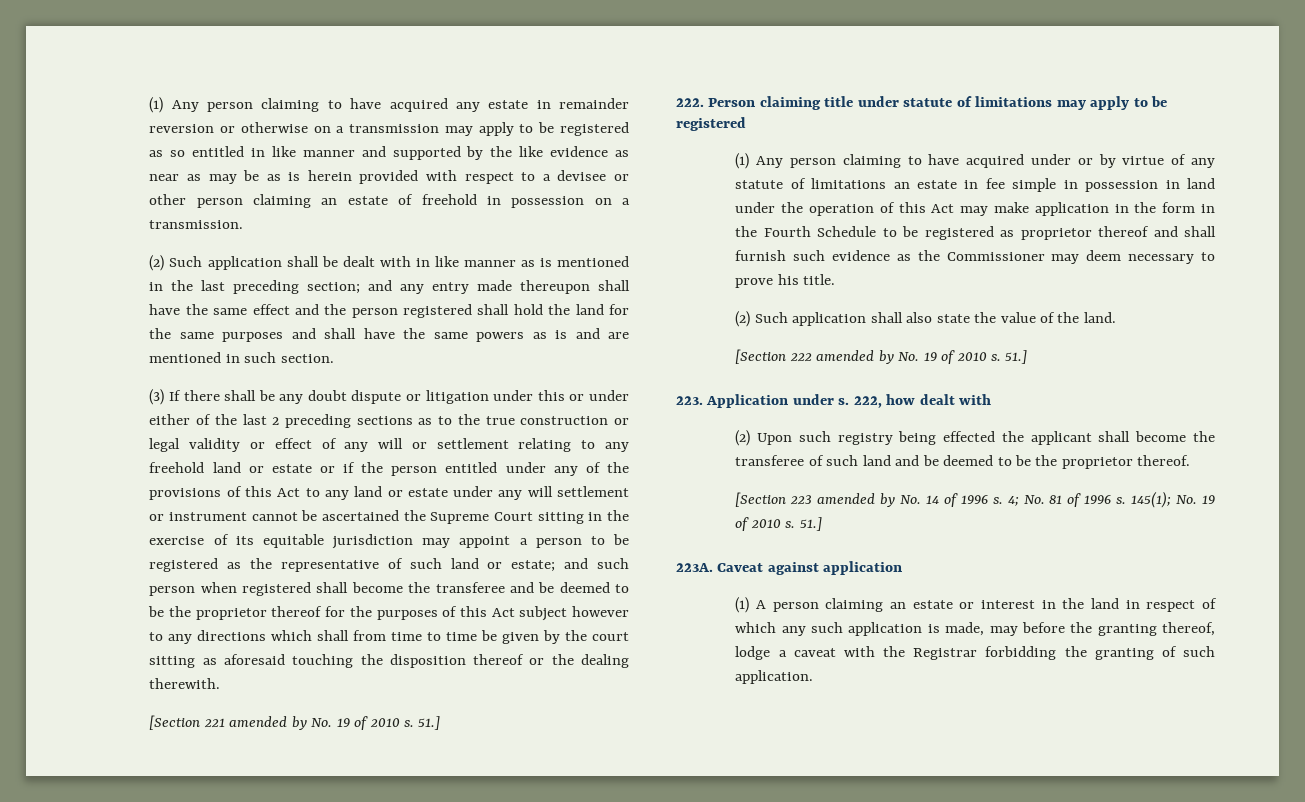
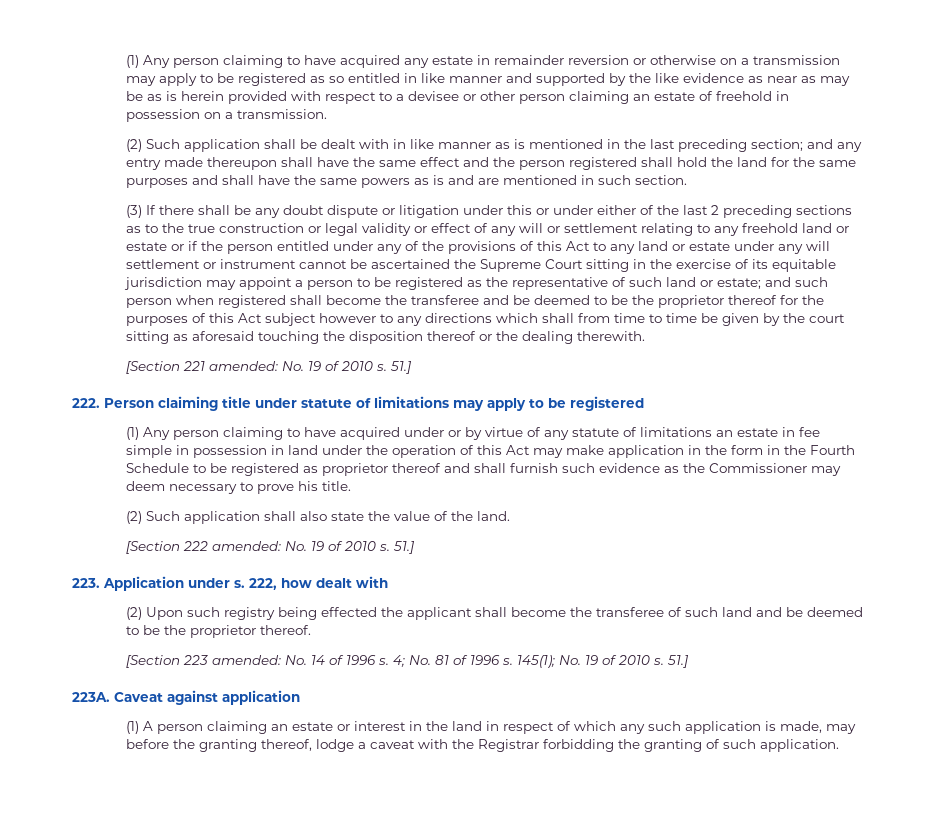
- [Section 221 amended by No. 19 of 2010 s.
+ [Section 221 amended: No. 19 of 2010 s.
- [Section 222 amended by No. 19 of 2010 s.
+ [Section 222 amended: No. 19 of 2010 s.
- [Section 223 amended by No. 14 of 1996 s.
+ [Section 223 amended: No. 14 of 1996 s.

